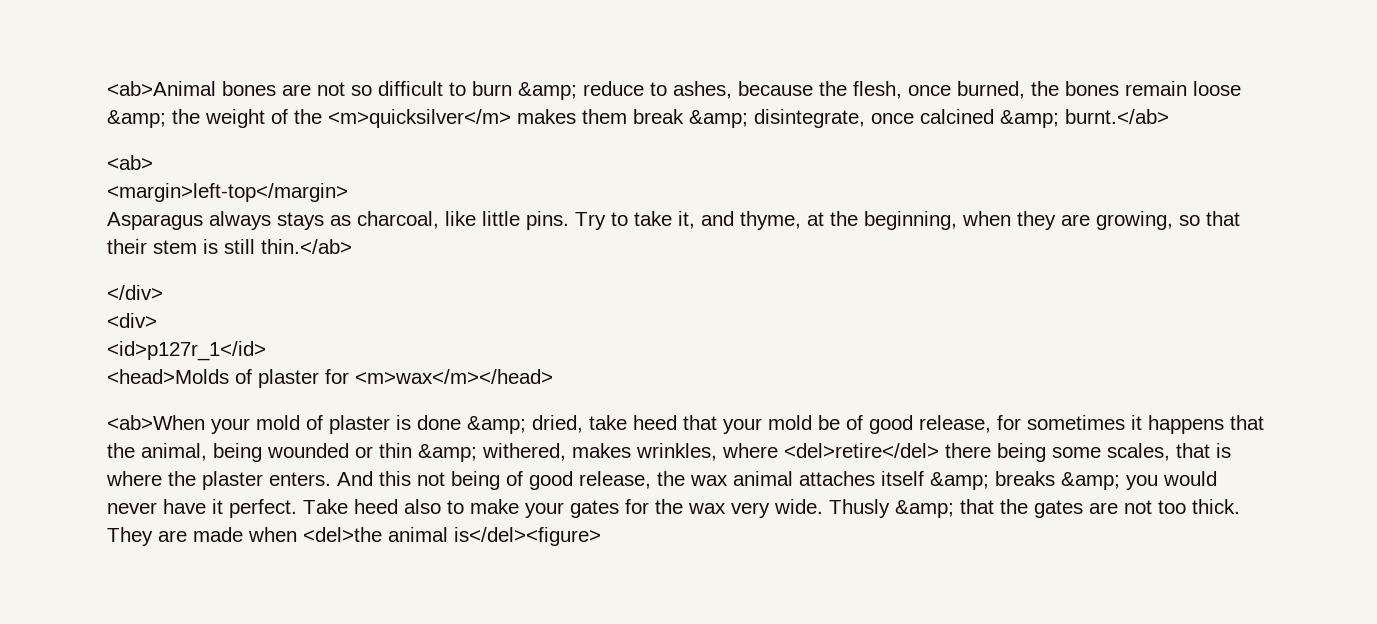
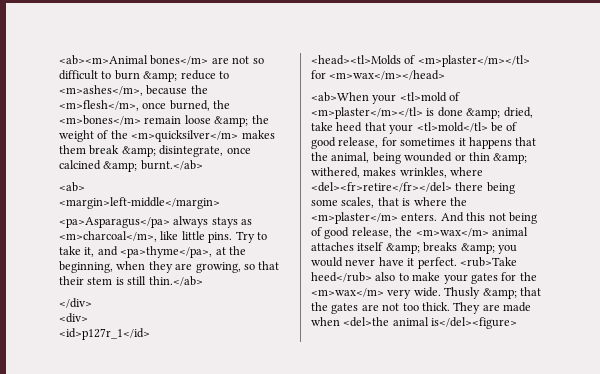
- <ab>Animal bones are not so difficult to burn &amp; reduce to ashes, because the flesh, once burned, the bones remain loose &amp; the weight of the <m>quicksilver</m> makes them break &amp; disintegrate, once calcined &amp; burnt.</ab>
+ <ab><m>Animal bones</m> are not so difficult to burn &amp; reduce to <m>ashes</m>, because the <m>flesh</m>, once burned, the <m>bones</m> remain loose &amp; the weight of the <m>quicksilver</m> makes them break &amp; disintegrate, once calcined &amp; burnt.</ab>
- <margin>left-top</margin>
- Asparagus always stays as charcoal, like little pins.
+ <margin>left-middle</margin>
+ <pa>Asparagus</pa> always stays as <m>charcoal</m>, like little pins.
- Try to take it, and thyme, at the beginning, when they are growing, so that their stem is still thin.</ab>
+ Try to take it, and <pa>thyme</pa>, at the beginning, when they are growing, so that their stem is still thin.</ab>
- <head>Molds of plaster for <m>wax</m></head>
+ <head><tl>Molds of <m>plaster</m></tl> for <m>wax</m></head>
- <ab>When your mold of plaster is done &amp; dried, take heed that your mold be of good release, for sometimes it happens that the animal, being wounded or thin &amp; withered, makes wrinkles, where <del>retire</del> there being some scales, that is where the plaster enters.
+ <ab>When your <tl>mold of <m>plaster</m></tl> is done &amp; dried, take heed that your <tl>mold</tl> be of good release, for sometimes it happens that the animal, being wounded or thin &amp; withered, makes wrinkles, where <del><fr>retire</fr></del> there being some scales, that is where the <m>plaster</m> enters.
- And this not being of good release, the wax animal attaches itself &amp; breaks &amp; you would never have it perfect.
+ And this not being of good release, the <m>wax</m> animal attaches itself &amp; breaks &amp; you would never have it perfect.
- Take heed also to make your gates for the wax very wide.
+ <rub>Take heed</rub> also to make your gates for the <m>wax</m> very wide.

